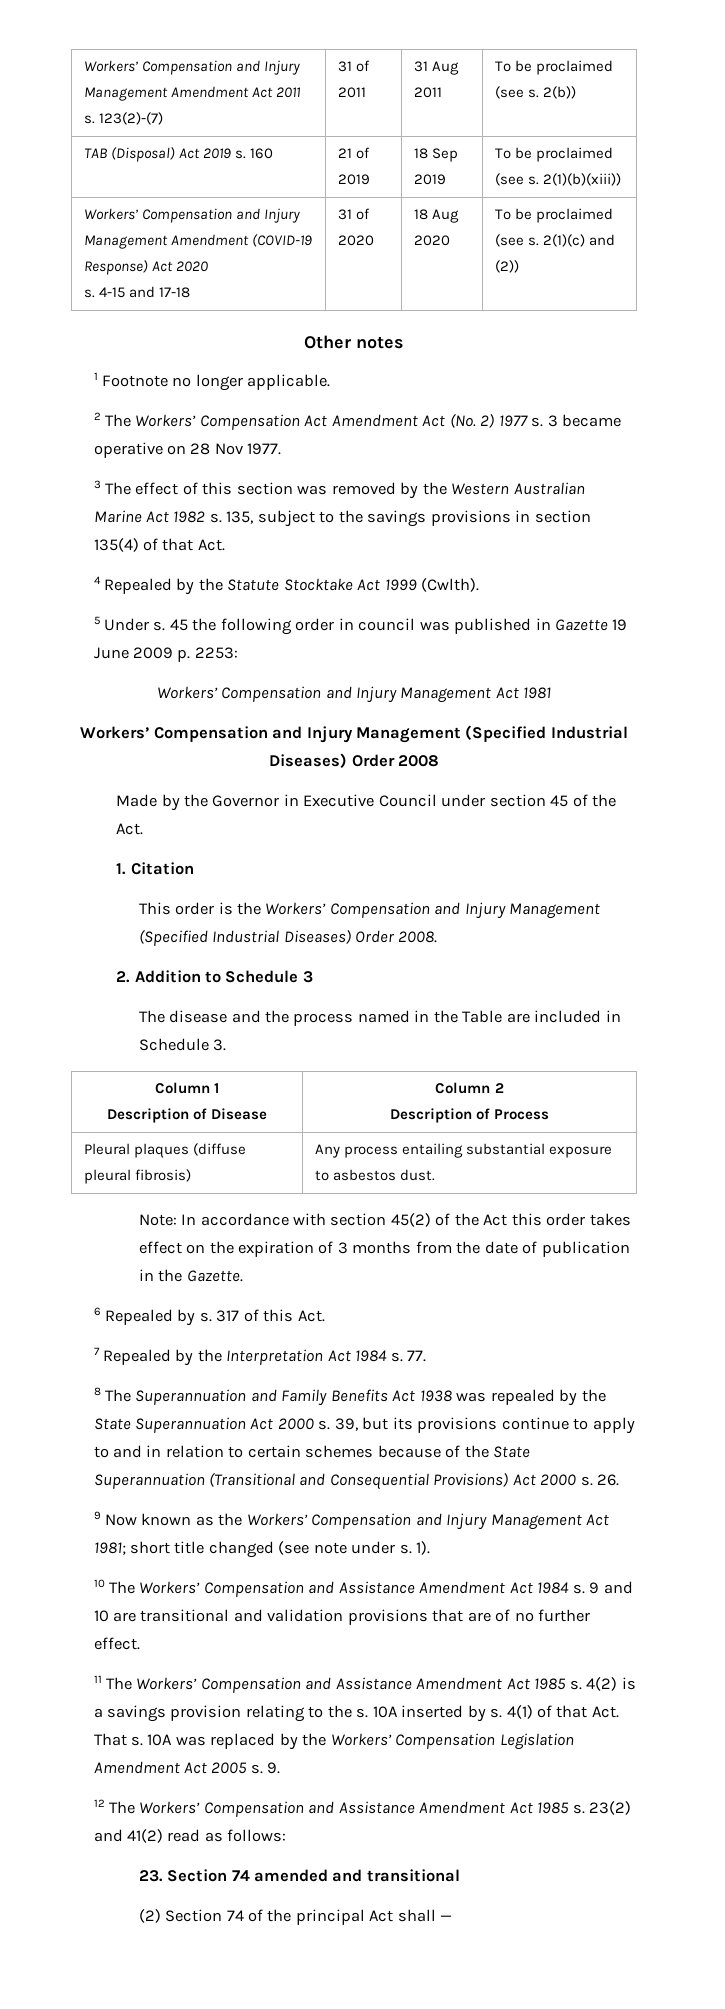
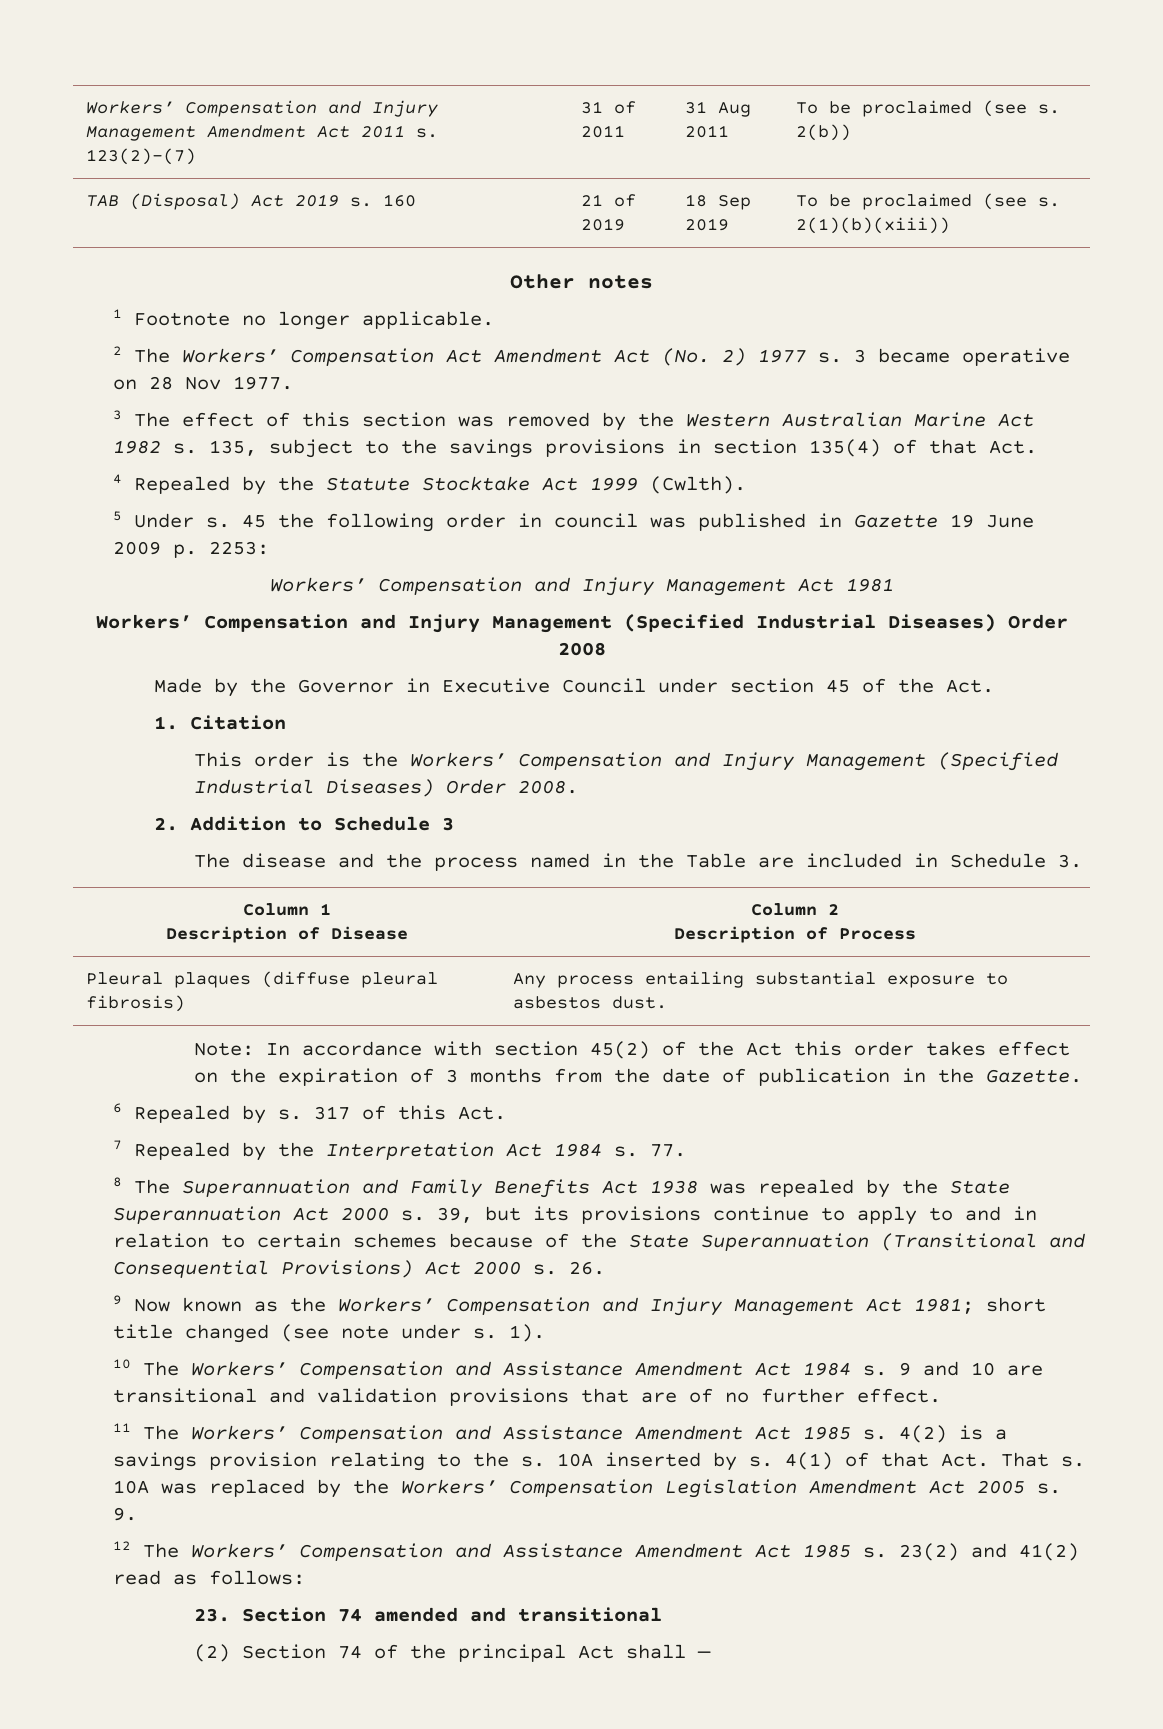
- Workers’ Compensation and Injury Management Amendment (COVID-19 Response) Act 2020
- s. 4-15 and 17-18 | 31 of 2020 | 18 Aug 2020 | To be proclaimed (see s. 2(1)(c) and (2))

